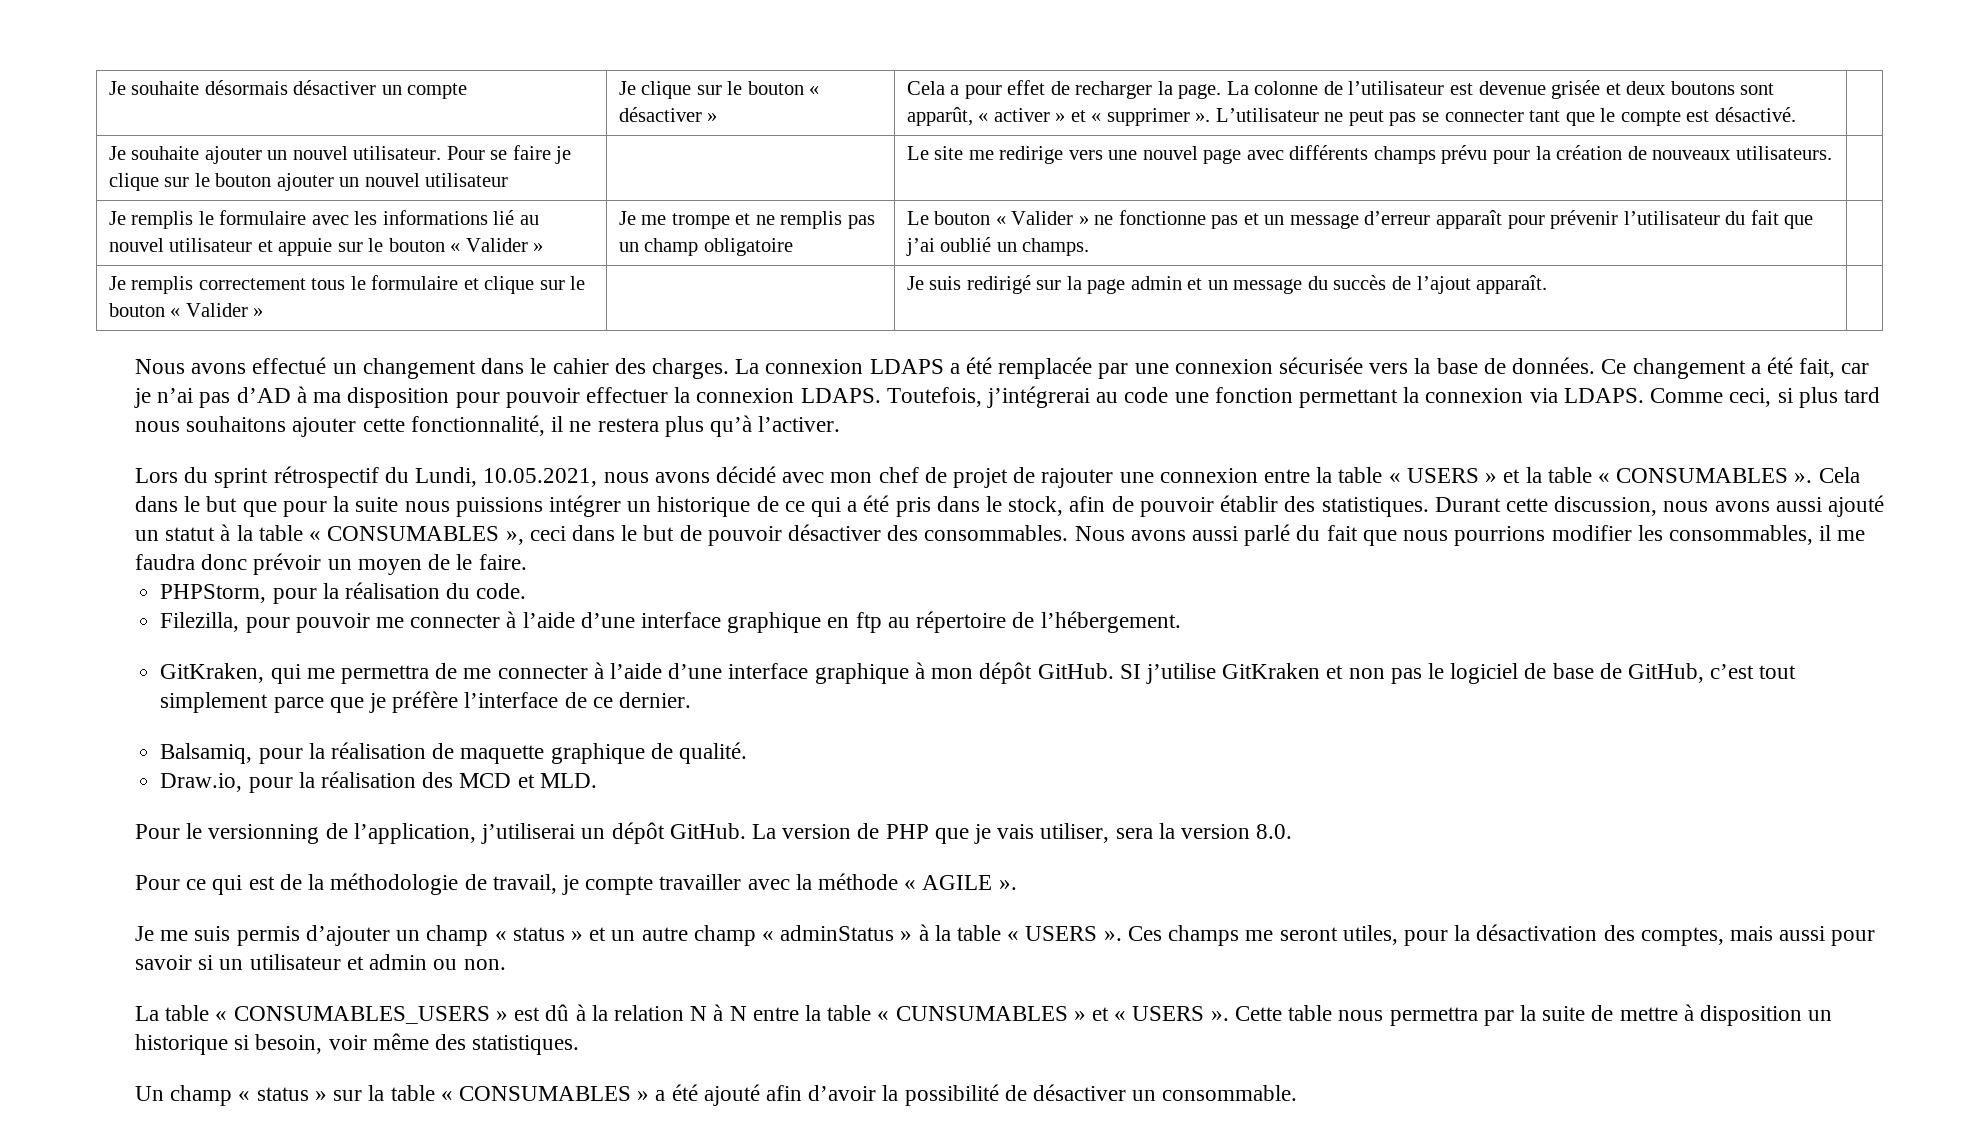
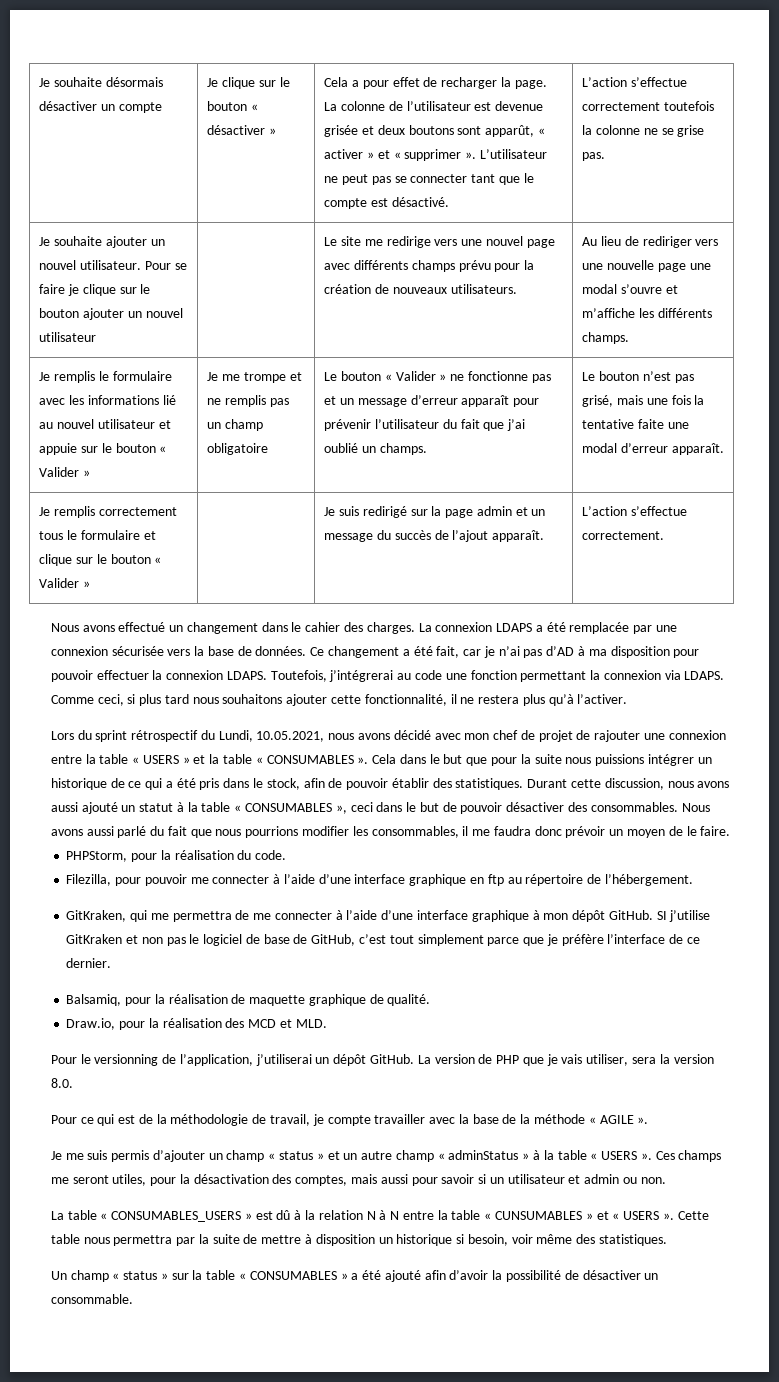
+ L’action s’effectue correctement toutefois la colonne ne se grise pas.
+ Au lieu de rediriger vers une nouvelle page une modal s’ouvre et m’affiche les différents champs.
+ Le bouton n’est pas grisé, mais une fois la tentative faite une modal d’erreur apparaît.
- Je remplis correctement tous le formulaire et clique sur le bouton « Valider » | | Je suis redirigé sur la page admin et un message du succès de l’ajout apparaît. |
+ Je remplis correctement tous le formulaire et clique sur le bouton « Valider » | | Je suis redirigé sur la page admin et un message du succès de l’ajout apparaît. | L’action s’effectue correctement.
- Pour ce qui est de la méthodologie de travail, je compte travailler avec la méthode « AGILE ».
+ Pour ce qui est de la méthodologie de travail, je compte travailler avec la base de la méthode « AGILE ».

